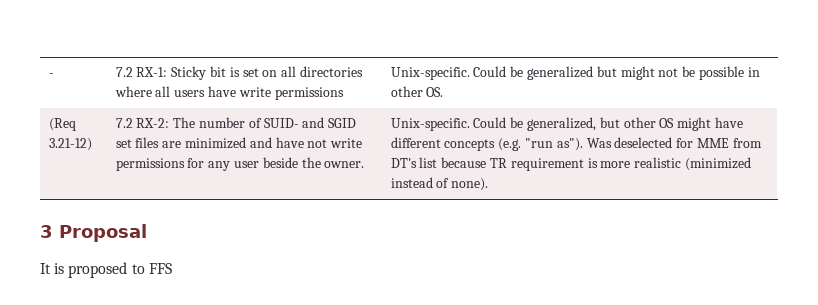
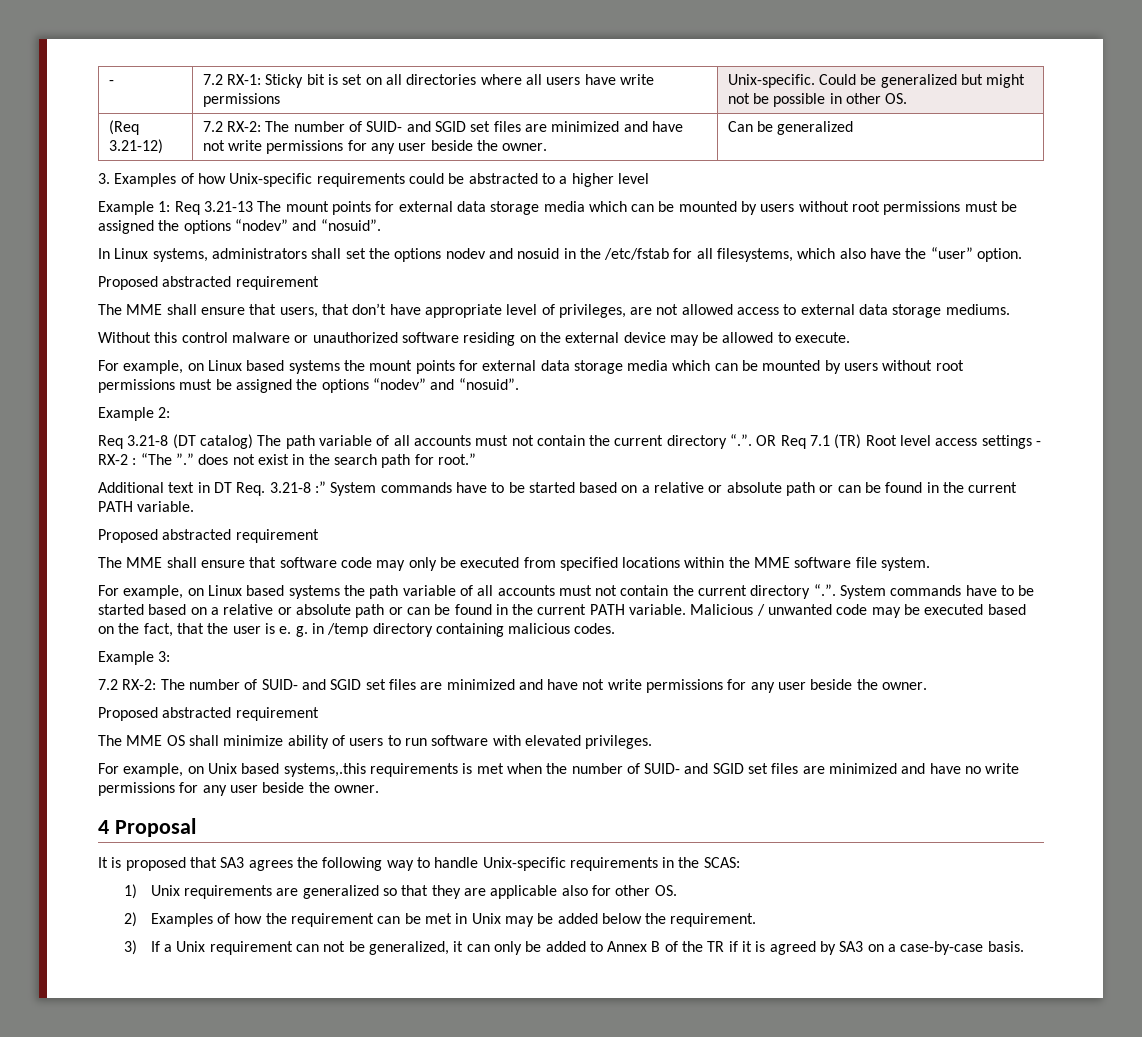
- Unix-specific. Could be generalized, but other OS might have different concepts (e.g. "run as"). Was deselected for MME from DT's list because TR requirement is more realistic (minimized instead of none).
- 3 Proposal
- It is proposed to FFS
+ Can be generalized
+ 3. Examples of how Unix-specific requirements could be abstracted to a higher level
+ Example 1: Req 3.21-13 The mount points for external data storage media which can be mounted by users without root permissions must be assigned the options “nodev” and “nosuid”.
+ In Linux systems, administrators shall set the options nodev and nosuid in the /etc/fstab for all filesystems, which also have the “user” option.
+ Proposed abstracted requirement
+ The MME shall ensure that users, that don’t have appropriate level of privileges, are not allowed access to external data storage mediums.
+ Without this control malware or unauthorized software residing on the external device may be allowed to execute.
+ For example, on Linux based systems the mount points for external data storage media which can be mounted by users without root permissions must be assigned the options “nodev” and “nosuid”.
+ Example 2:
+ Req 3.21-8 (DT catalog) The path variable of all accounts must not contain the current directory “.”. OR Req 7.1 (TR) Root level access settings - RX-2 : “The ”.” does not exist in the search path for root.”
+ Additional text in DT Req. 3.21-8 :” System commands have to be started based on a relative or absolute path or can be found in the current PATH variable.
+ Proposed abstracted requirement
+ The MME shall ensure that software code may only be executed from specified locations within the MME software file system.
+ For example, on Linux based systems the path variable of all accounts must not contain the current directory “.”. System commands have to be started based on a relative or absolute path or can be found in the current PATH variable. Malicious / unwanted code may be executed based on the fact, that the user is e. g. in /temp directory containing malicious codes.
+ Example 3:
+ 7.2 RX-2: The number of SUID- and SGID set files are minimized and have not write permissions for any user beside the owner.
+ Proposed abstracted requirement
+ The MME OS shall minimize ability of users to run software with elevated privileges.
+ For example, on Unix based systems,.this requirements is met when the number of SUID- and SGID set files are minimized and have no write permissions for any user beside the owner.
+ 4 Proposal
+ It is proposed that SA3 agrees the following way to handle Unix-specific requirements in the SCAS:
+ 1) Unix requirements are generalized so that they are applicable also for other OS.
+ 2) Examples of how the requirement can be met in Unix may be added below the requirement.
+ 3) If a Unix requirement can not be generalized, it can only be added to Annex B of the TR if it is agreed by SA3 on a case-by-case basis.

